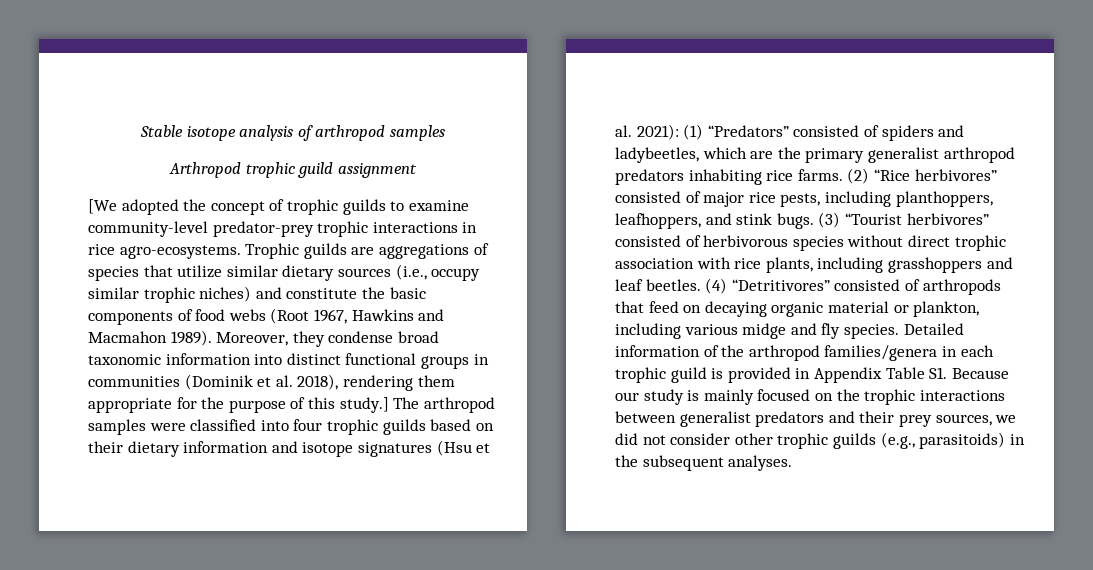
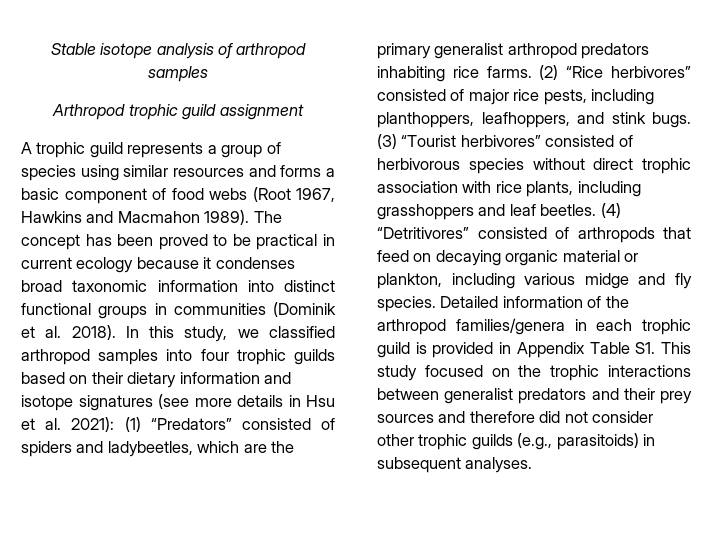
- [We adopted the concept of trophic guilds to examine community-level predator-prey trophic interactions in rice agro-ecosystems. Trophic guilds are aggregations of species that utilize similar dietary sources (i.e., occupy similar trophic niches) and constitute the basic components of food webs (Root 1967, Hawkins and Macmahon 1989).
+ A trophic guild represents a group of species using similar resources and forms a basic component of food webs (Root 1967, Hawkins and Macmahon 1989).
- Moreover, they condense broad taxonomic information into distinct functional groups in communities (Dominik et al. 2018), rendering them appropriate for the purpose of this study.] The arthropod samples were classified into four trophic guilds based on their dietary information and isotope signatures (Hsu et al. 2021): (1) “Predators” consisted of spiders and ladybeetles, which are the primary generalist arthropod predators inhabiting rice farms.
+ The concept has been proved to be practical in current ecology because it condenses broad taxonomic information into distinct functional groups in communities (Dominik et al. 2018). In this study, we classified arthropod samples into four trophic guilds based on their dietary information and isotope signatures (see more details in Hsu et al. 2021): (1) “Predators” consisted of spiders and ladybeetles, which are the primary generalist arthropod predators inhabiting rice farms.
- Detailed information of the arthropod families/genera in each trophic guild is provided in Appendix Table S1. Because our study is mainly focused on the trophic interactions between generalist predators and their prey sources, we did not consider other trophic guilds (e.g., parasitoids) in the subsequent analyses.
+ Detailed information of the arthropod families/genera in each trophic guild is provided in Appendix Table S1. This study focused on the trophic interactions between generalist predators and their prey sources and therefore did not consider other trophic guilds (e.g., parasitoids) in subsequent analyses.

